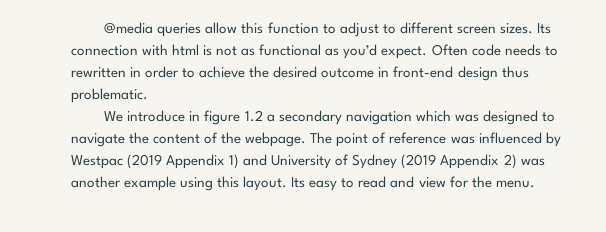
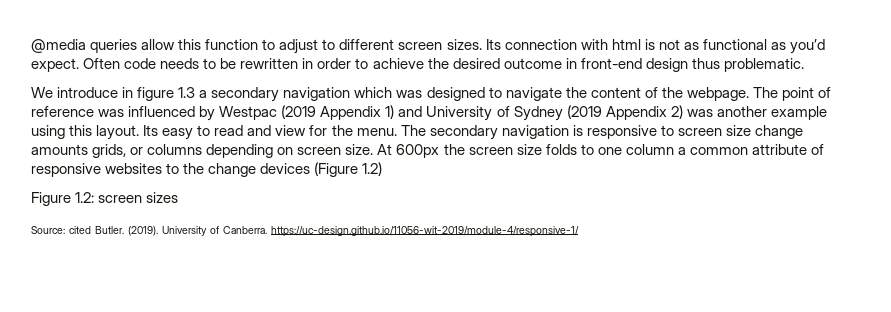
- Often code needs to rewritten in order to achieve the desired outcome in front-end design thus problematic.
+ Often code needs to be rewritten in order to achieve the desired outcome in front-end design thus problematic.
- We introduce in figure 1.2 a secondary navigation which was designed to navigate the content of the webpage.
+ We introduce in figure 1.3 a secondary navigation which was designed to navigate the content of the webpage.
+ The secondary navigation is responsive to screen size change amounts grids, or columns depending on screen size. At 600px the screen size folds to one column a common attribute of responsive websites to the change devices (Figure 1.2)
+ Figure 1.2: screen sizes
+ Source: cited Butler. (2019). University of Canberra. https://uc-design.github.io/11056-wit-2019/module-4/responsive-1/

